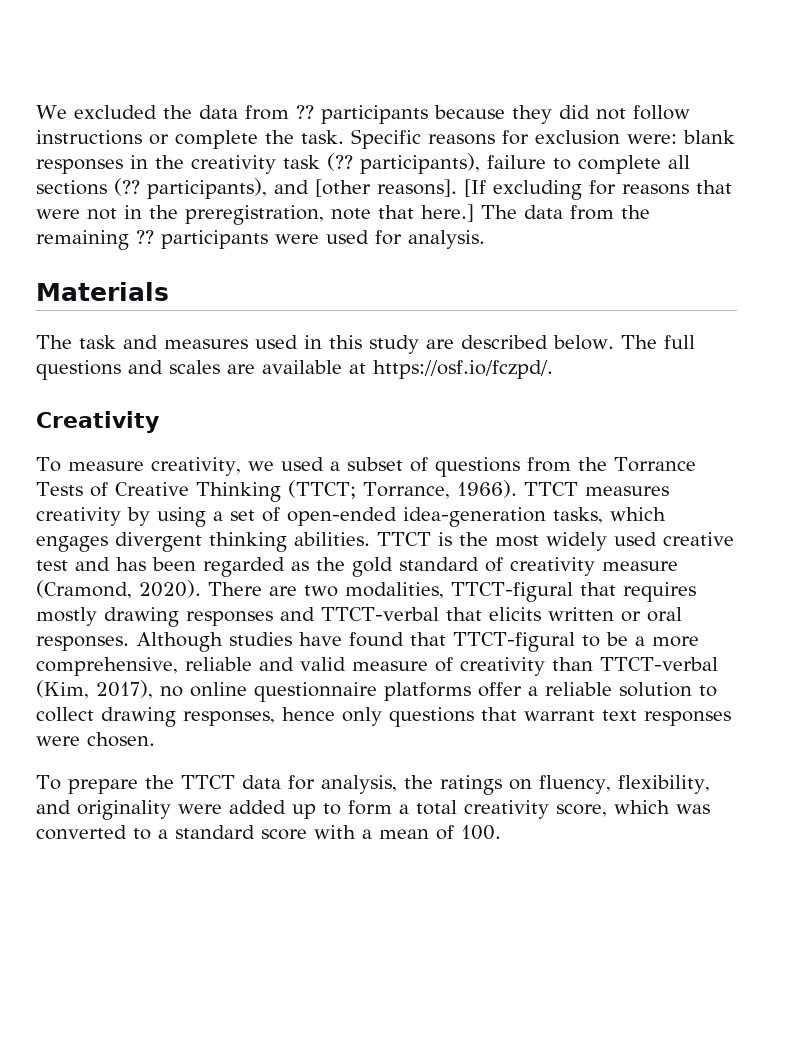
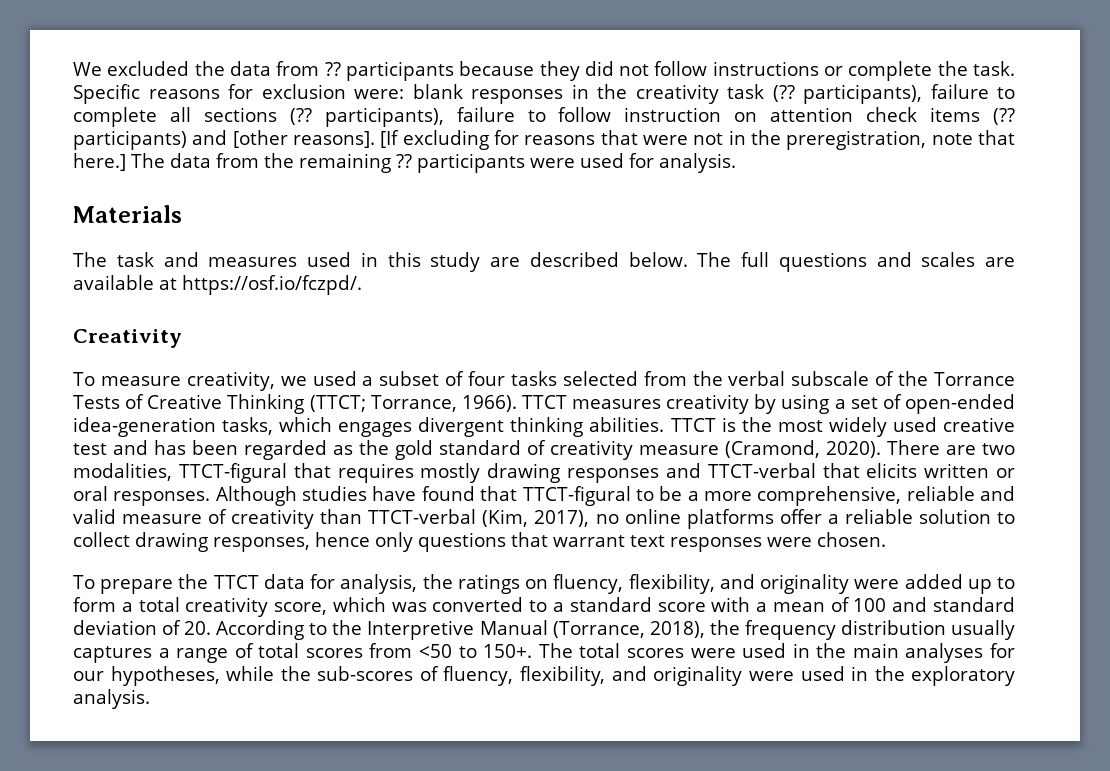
- Specific reasons for exclusion were: blank responses in the creativity task (?? participants), failure to complete all sections (?? participants), and [other reasons].
+ Specific reasons for exclusion were: blank responses in the creativity task (?? participants), failure to complete all sections (?? participants), failure to follow instruction on attention check items (?? participants) and [other reasons].
- To measure creativity, we used a subset of questions from the Torrance Tests of Creative Thinking (TTCT; Torrance, 1966).
+ To measure creativity, we used a subset of four tasks selected from the verbal subscale of the Torrance Tests of Creative Thinking (TTCT; Torrance, 1966).
- Although studies have found that TTCT-figural to be a more comprehensive, reliable and valid measure of creativity than TTCT-verbal (Kim, 2017), no online questionnaire platforms offer a reliable solution to collect drawing responses, hence only questions that warrant text responses were chosen.
+ Although studies have found that TTCT-figural to be a more comprehensive, reliable and valid measure of creativity than TTCT-verbal (Kim, 2017), no online platforms offer a reliable solution to collect drawing responses, hence only questions that warrant text responses were chosen.
- To prepare the TTCT data for analysis, the ratings on fluency, flexibility, and originality were added up to form a total creativity score, which was converted to a standard score with a mean of 100.
+ To prepare the TTCT data for analysis, the ratings on fluency, flexibility, and originality were added up to form a total creativity score, which was converted to a standard score with a mean of 100 and standard deviation of 20. According to the Interpretive Manual (Torrance, 2018), the frequency distribution usually captures a range of total scores from <50 to 150+. The total scores were used in the main analyses for our hypotheses, while the sub-scores of fluency, flexibility, and originality were used in the exploratory analysis.

